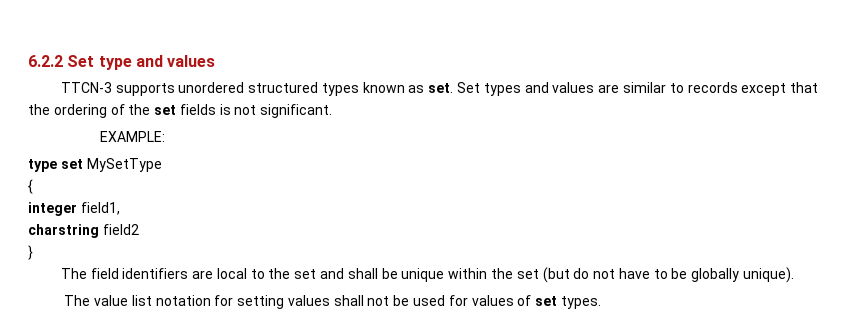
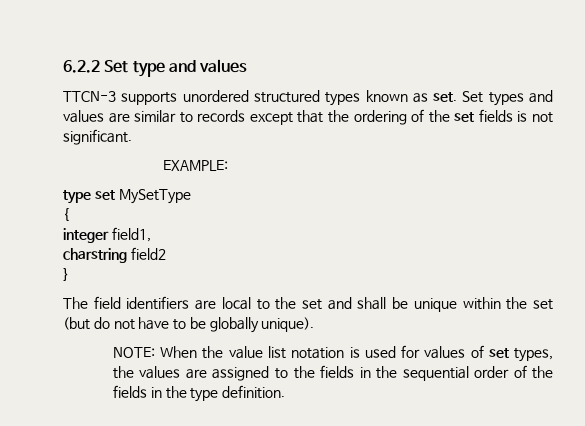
- The value list notation for setting values shall not be used for values of set types.
+ NOTE: When the value list notation is used for values of set types, the values are assigned to the fields in the sequential order of the fields in the type definition.

